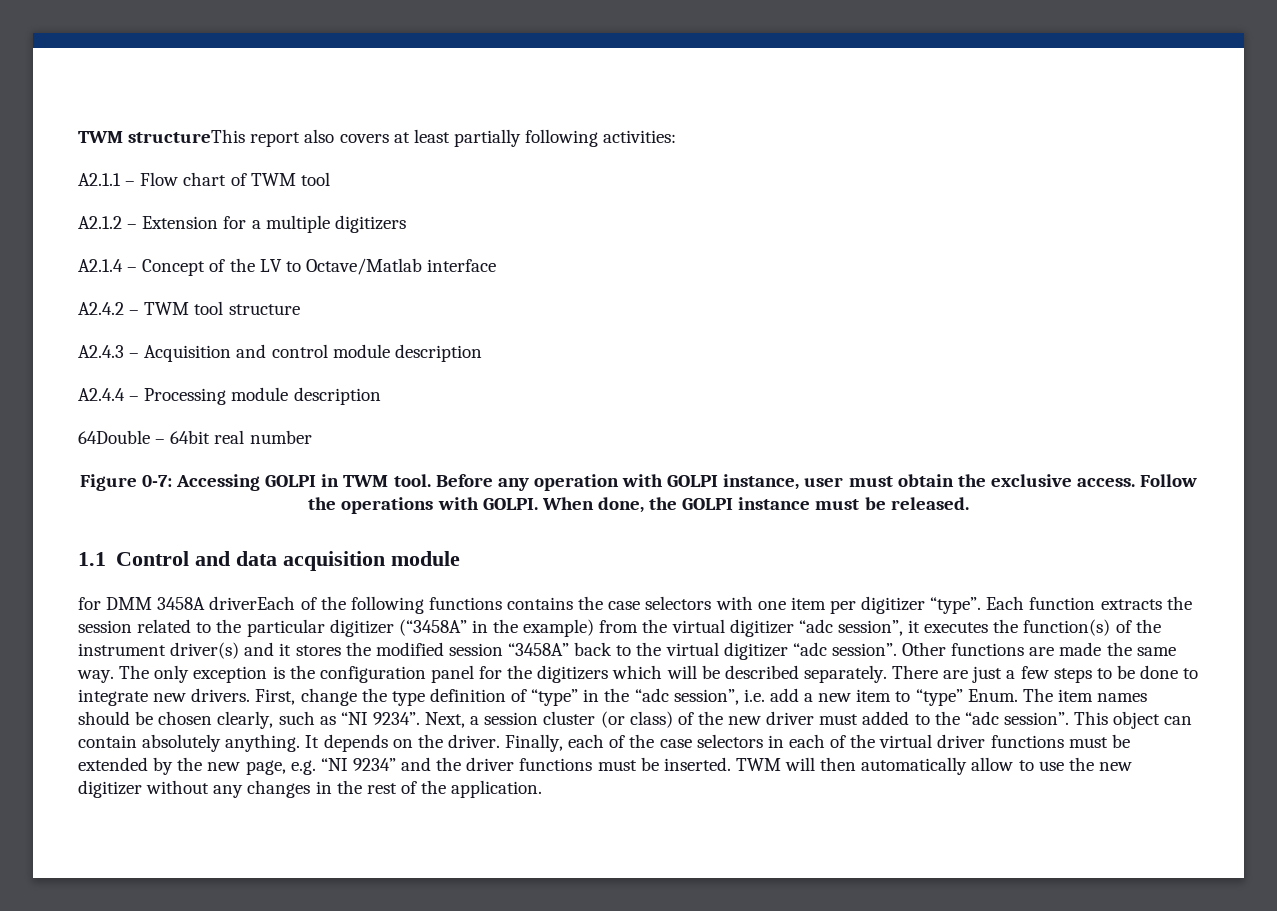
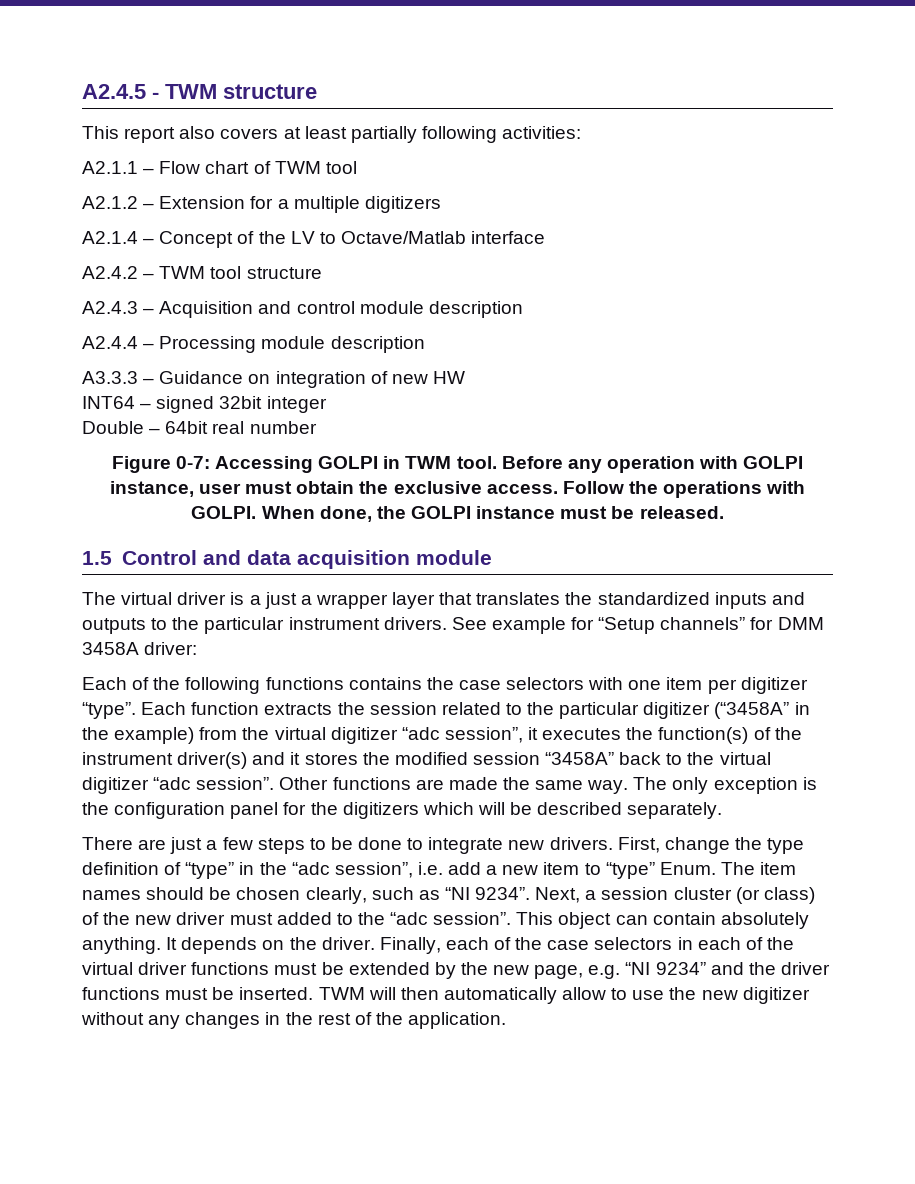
- TWM structureThis report also covers at least partially following activities:
+ A2.4.5 - TWM structure
+ This report also covers at least partially following activities:
- 64Double – 64bit real number
+ A3.3.3 – Guidance on integration of new HW
+ INT64 – signed 32bit integer
+ Double – 64bit real number
- 1.1 Control and data acquisition module
+ 1.5 Control and data acquisition module
- for DMM 3458A driverEach of the following functions contains the case selectors with one item per digitizer “type”.
+ The virtual driver is a just a wrapper layer that translates the standardized inputs and outputs to the particular instrument drivers. See example for “Setup channels” for DMM 3458A driver:
+ Each of the following functions contains the case selectors with one item per digitizer “type”.
- The only exception is the configuration panel for the digitizers which will be described separately. There are just a few steps to be done to integrate new drivers.
+ The only exception is the configuration panel for the digitizers which will be described separately.
+ There are just a few steps to be done to integrate new drivers.

